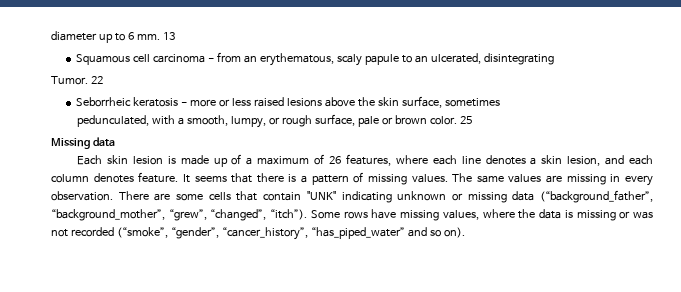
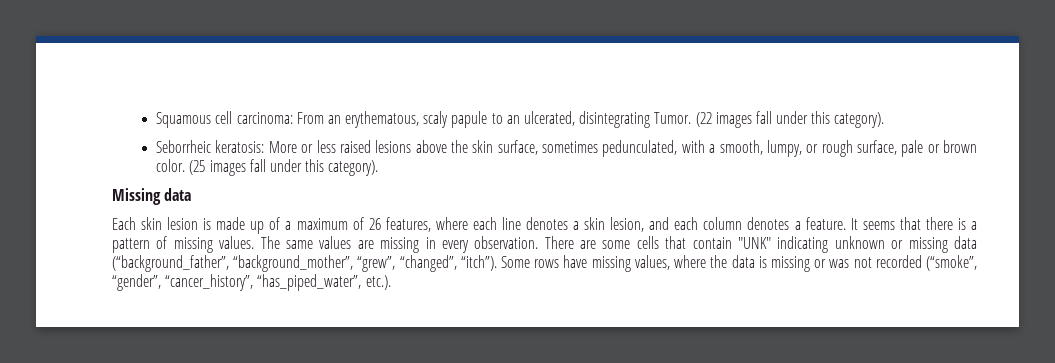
- diameter up to 6 mm. 13
- Squamous cell carcinoma - from an erythematous, scaly papule to an ulcerated, disintegrating
- Tumor. 22
- Seborrheic keratosis - more or less raised lesions above the skin surface, sometimes
- pedunculated, with a smooth, lumpy, or rough surface, pale or brown color.
+ Squamous cell carcinoma: From an erythematous, scaly papule to an ulcerated, disintegrating Tumor. (22 images fall under this category).
+ Seborrheic keratosis: More or less raised lesions above the skin surface, sometimes pedunculated, with a smooth, lumpy, or rough surface, pale or brown color.
- 25
+ (25 images fall under this category).
- Each skin lesion is made up of a maximum of 26 features, where each line denotes a skin lesion, and each column denotes feature.
+ Each skin lesion is made up of a maximum of 26 features, where each line denotes a skin lesion, and each column denotes a feature.
- Some rows have missing values, where the data is missing or was not recorded (“smoke”, “gender”, “cancer_history”, “has_piped_water” and so on).
+ Some rows have missing values, where the data is missing or was not recorded (“smoke”, “gender”, “cancer_history”, “has_piped_water”, etc.).

